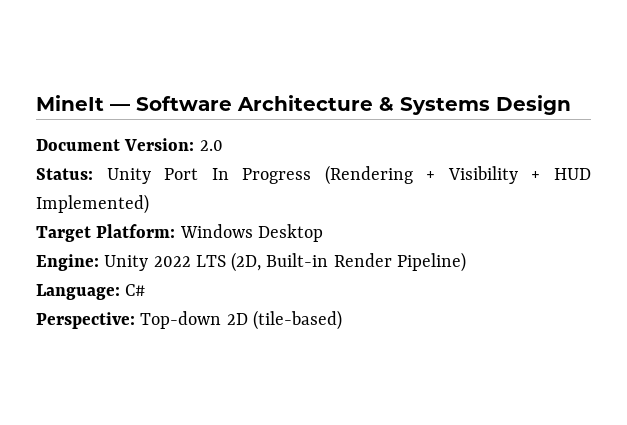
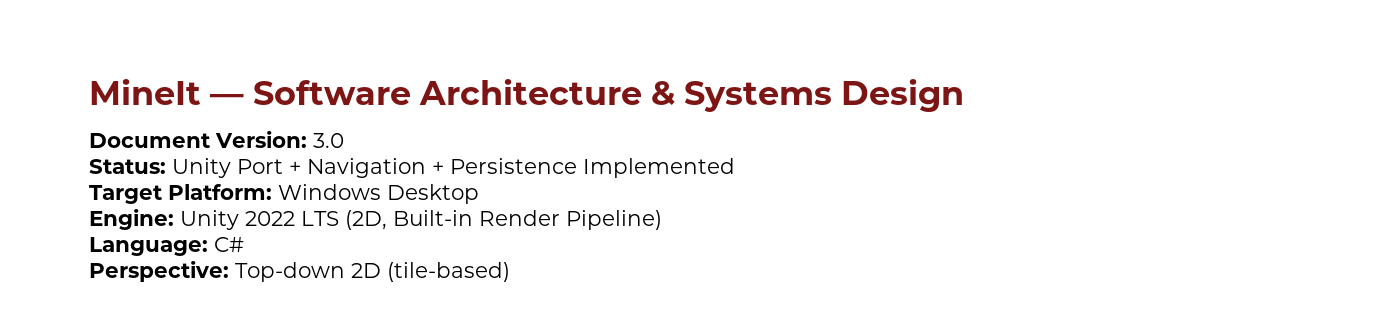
- Document Version: 2.0
+ Document Version: 3.0
- Status: Unity Port In Progress (Rendering + Visibility + HUD Implemented)
+ Status: Unity Port + Navigation + Persistence Implemented

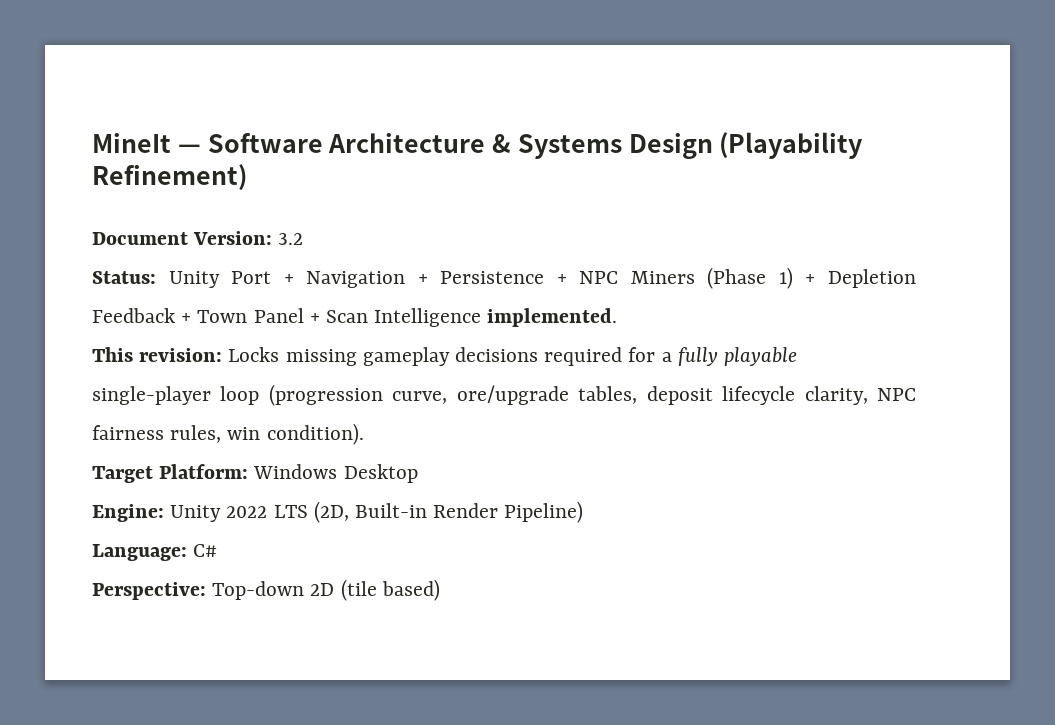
- MineIt — Software Architecture & Systems Design
+ MineIt — Software Architecture & Systems Design (Playability Refinement)
- Document Version: 3.0
+ Document Version: 3.2
- Status: Unity Port + Navigation + Persistence Implemented
+ Status: Unity Port + Navigation + Persistence + NPC Miners (Phase 1) + Depletion Feedback + Town Panel + Scan Intelligence implemented.
+ This revision: Locks missing gameplay decisions required for a fully playable single-player loop (progression curve, ore/upgrade tables, deposit lifecycle clarity, NPC fairness rules, win condition).
- Perspective: Top-down 2D (tile-based)
+ Perspective: Top-down 2D (tile based)

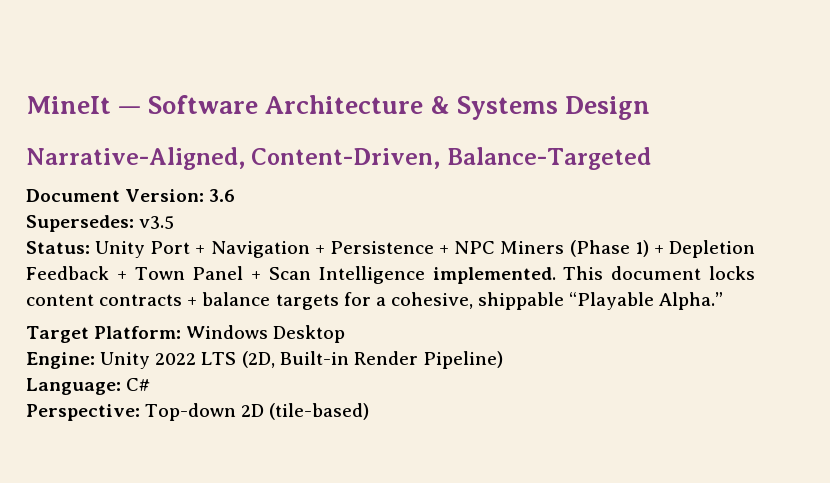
- MineIt — Software Architecture & Systems Design (Playability Refinement)
+ MineIt — Software Architecture & Systems Design
+ Narrative-Aligned, Content-Driven, Balance-Targeted
- Document Version: 3.2
+ Document Version: 3.6
+ Supersedes: v3.5
- Status: Unity Port + Navigation + Persistence + NPC Miners (Phase 1) + Depletion Feedback + Town Panel + Scan Intelligence implemented.
- This revision: Locks missing gameplay decisions required for a fully playable single-player loop (progression curve, ore/upgrade tables, deposit lifecycle clarity, NPC fairness rules, win condition).
+ Status: Unity Port + Navigation + Persistence + NPC Miners (Phase 1) + Depletion Feedback + Town Panel + Scan Intelligence implemented. This document locks content contracts + balance targets for a cohesive, shippable “Playable Alpha.”
- Perspective: Top-down 2D (tile based)
+ Perspective: Top-down 2D (tile-based)

